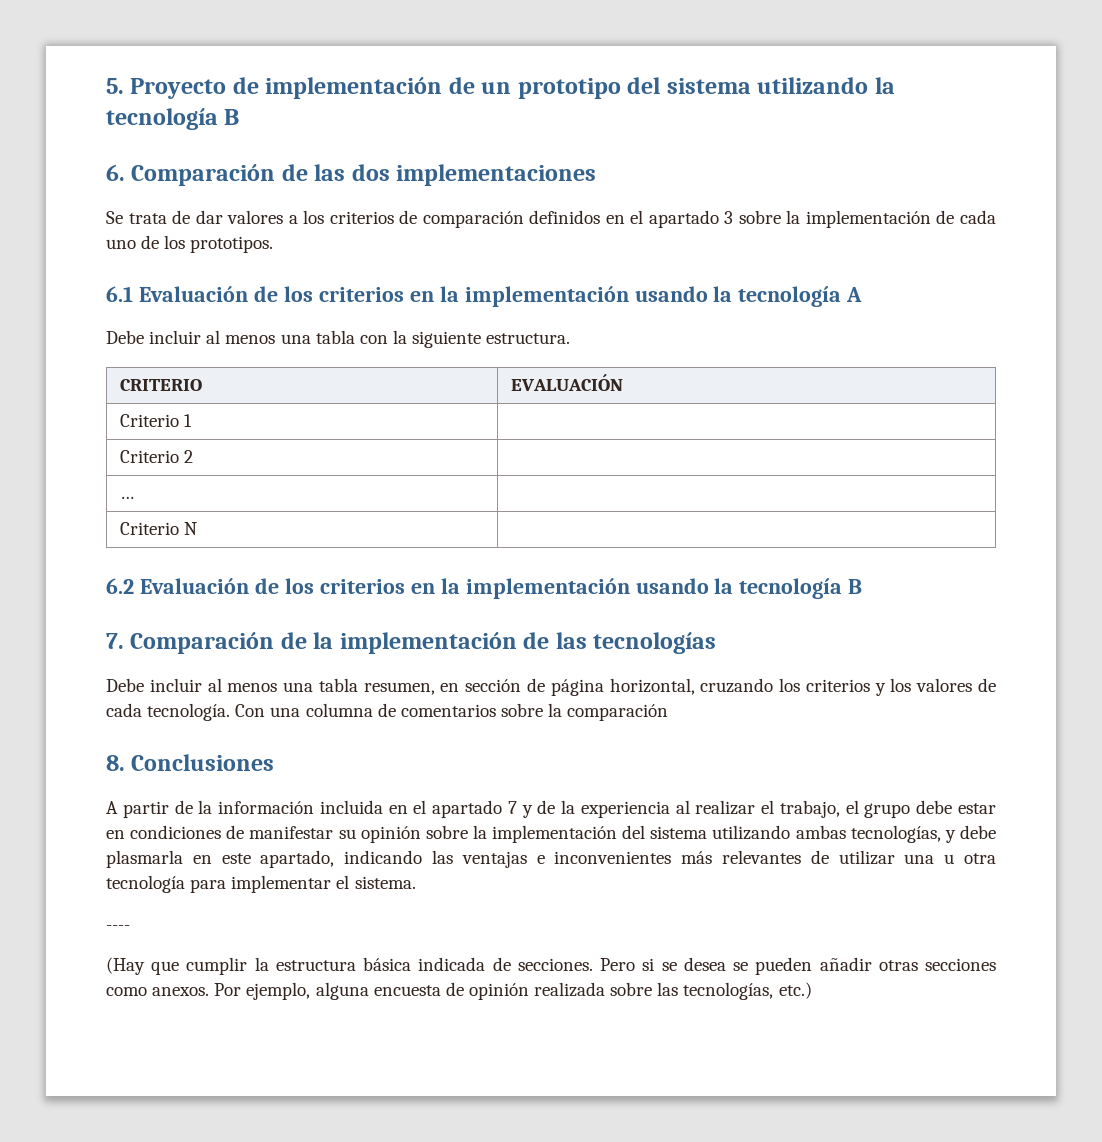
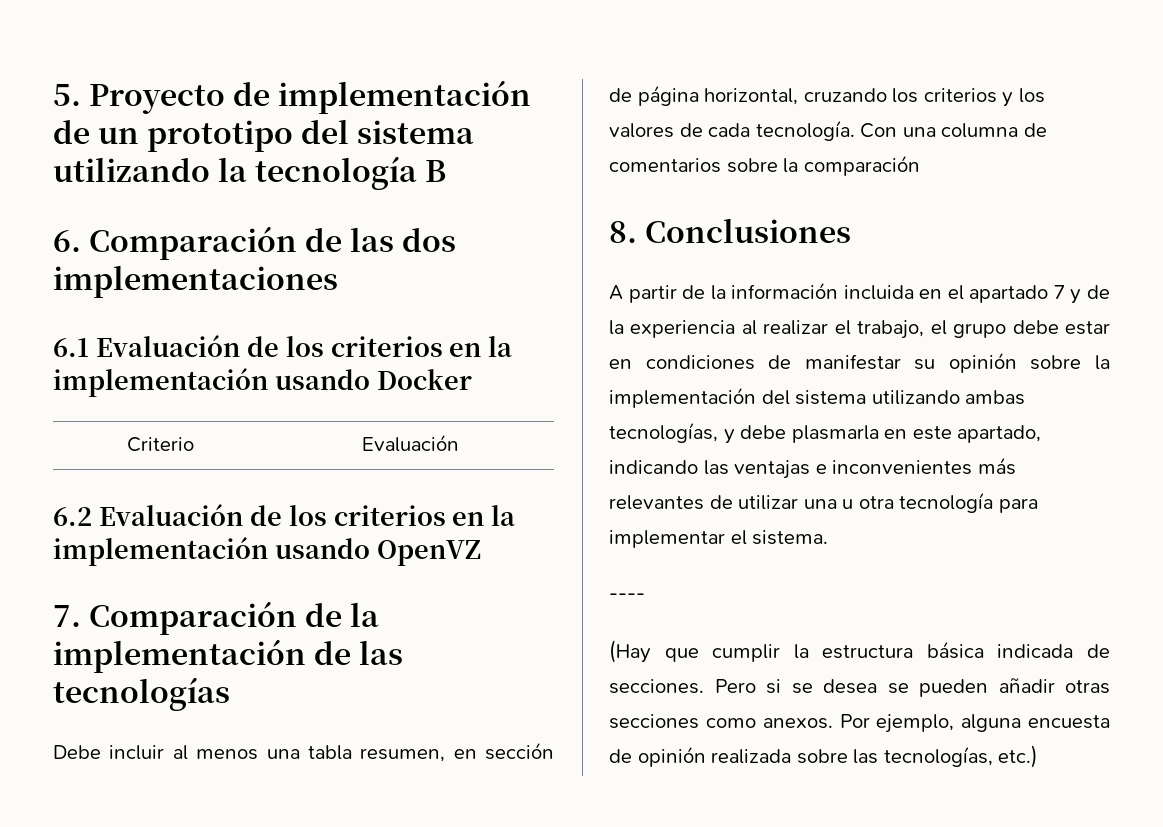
- Se trata de dar valores a los criterios de comparación definidos en el apartado 3 sobre la implementación de cada uno de los prototipos.
- 6.1 Evaluación de los criterios en la implementación usando la tecnología A
- Debe incluir al menos una tabla con la siguiente estructura.
- CRITERIO | EVALUACIÓN
- Criterio 1 |
- Criterio 2 |
- … |
- Criterio N |
+ 6.1 Evaluación de los criterios en la implementación usando Docker
+ Criterio | Evaluación
- 6.2 Evaluación de los criterios en la implementación usando la tecnología B
+ 6.2 Evaluación de los criterios en la implementación usando OpenVZ

